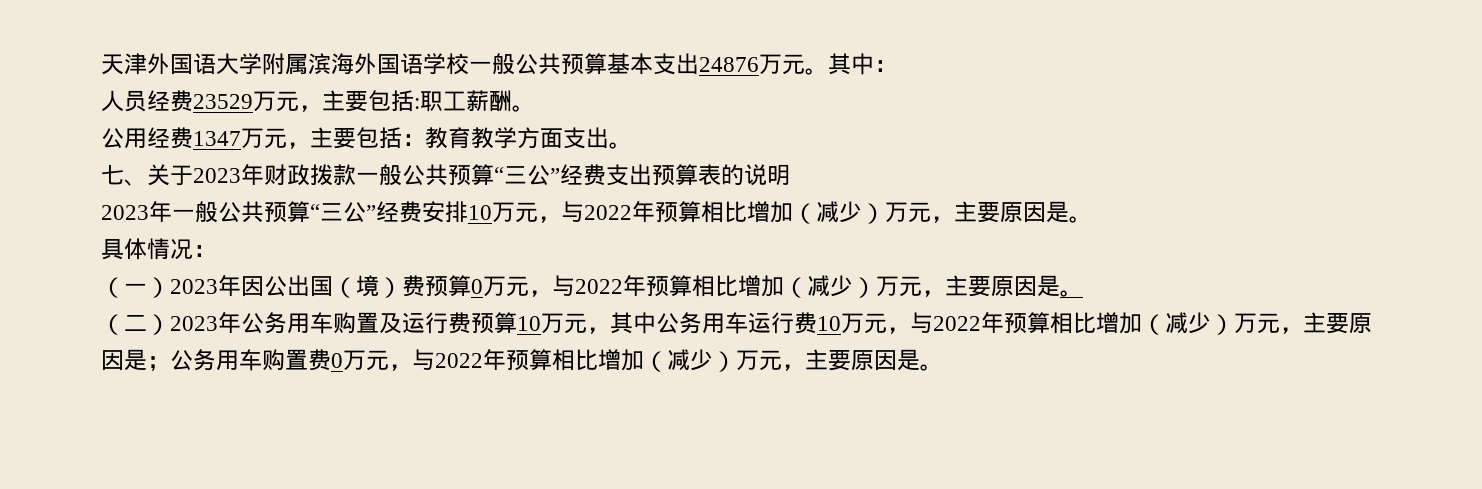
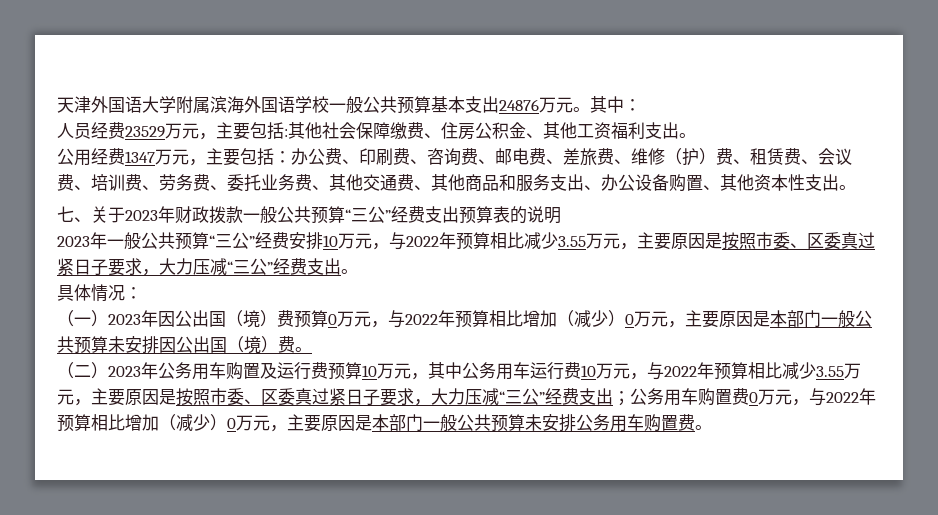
- 人员经费23529万元，主要包括:职工薪酬。
+ 人员经费23529万元，主要包括:其他社会保障缴费、住房公积金、其他工资福利支出。
- 公用经费1347万元，主要包括：教育教学方面支出。
+ 公用经费1347万元，主要包括：办公费、印刷费、咨询费、邮电费、差旅费、维修（护）费、租赁费、会议费、培训费、劳务费、委托业务费、其他交通费、其他商品和服务支出、办公设备购置、其他资本性支出。
- 2023年一般公共预算“三公”经费安排10万元，与2022年预算相比增加（减少）万元，主要原因是。
+ 2023年一般公共预算“三公”经费安排10万元，与2022年预算相比减少3.55万元，主要原因是按照市委、区委真过紧日子要求，大力压减“三公”经费支出。
- （一）2023年因公出国（境）费预算0万元，与2022年预算相比增加（减少）万元，主要原因是。
+ （一）2023年因公出国（境）费预算0万元，与2022年预算相比增加（减少）0万元，主要原因是本部门一般公共预算未安排因公出国（境）费。
- （二）2023年公务用车购置及运行费预算10万元，其中公务用车运行费10万元，与2022年预算相比增加（减少）万元，主要原因是；公务用车购置费0万元，与2022年预算相比增加（减少）万元，主要原因是。
+ （二）2023年公务用车购置及运行费预算10万元，其中公务用车运行费10万元，与2022年预算相比减少3.55万元，主要原因是按照市委、区委真过紧日子要求，大力压减“三公”经费支出；公务用车购置费0万元，与2022年预算相比增加（减少）0万元，主要原因是本部门一般公共预算未安排公务用车购置费。

